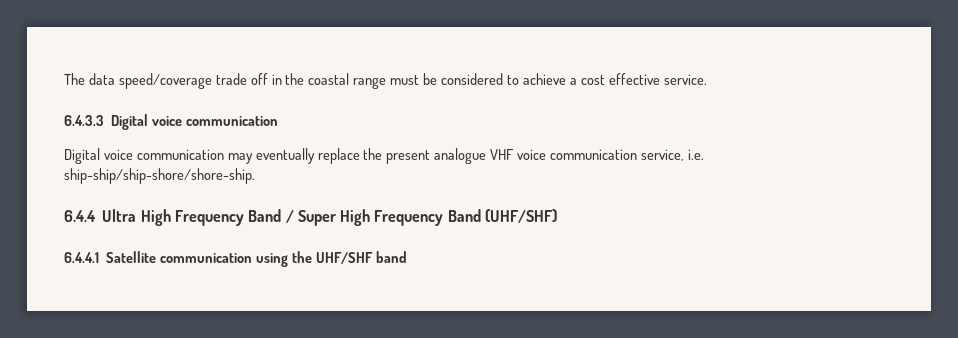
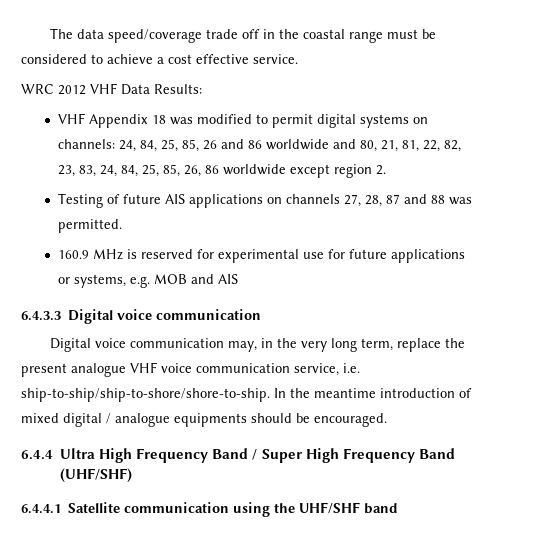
+ WRC 2012 VHF Data Results:
+ VHF Appendix 18 was modified to permit digital systems on channels: 24, 84, 25, 85, 26 and 86 worldwide and 80, 21, 81, 22, 82, 23, 83, 24, 84, 25, 85, 26, 86 worldwide except region 2.
+ Testing of future AIS applications on channels 27, 28, 87 and 88 was permitted.
+ 160.9 MHz is reserved for experimental use for future applications or systems, e.g. MOB and AIS
- Digital voice communication may eventually replace the present analogue VHF voice communication service, i.e. ship-ship/ship-shore/shore-ship.
+ Digital voice communication may, in the very long term, replace the present analogue VHF voice communication service, i.e. ship-to-ship/ship-to-shore/shore-to-ship. In the meantime introduction of mixed digital / analogue equipments should be encouraged.

